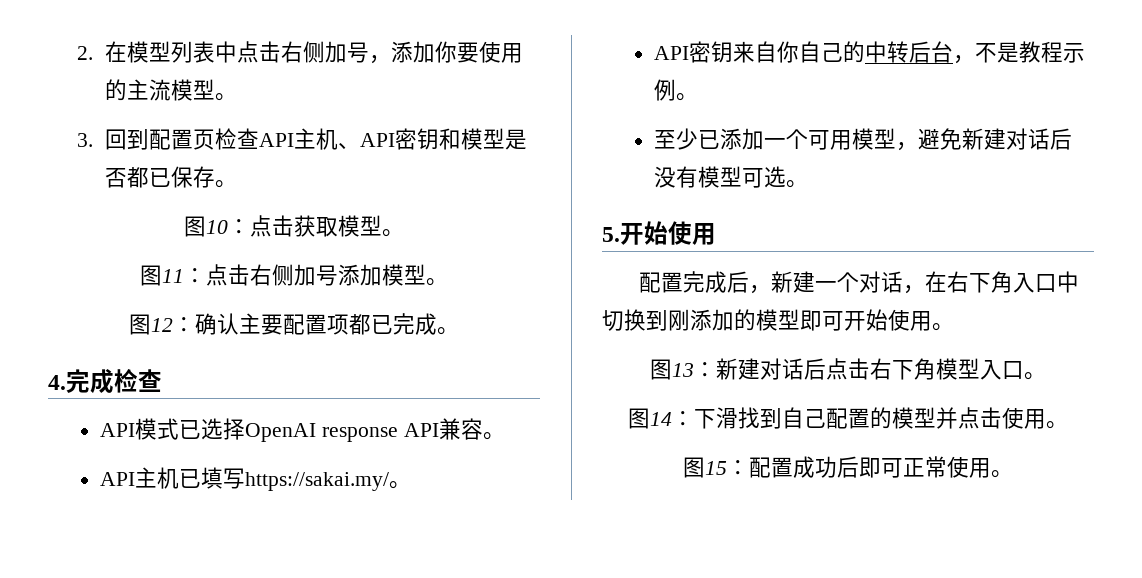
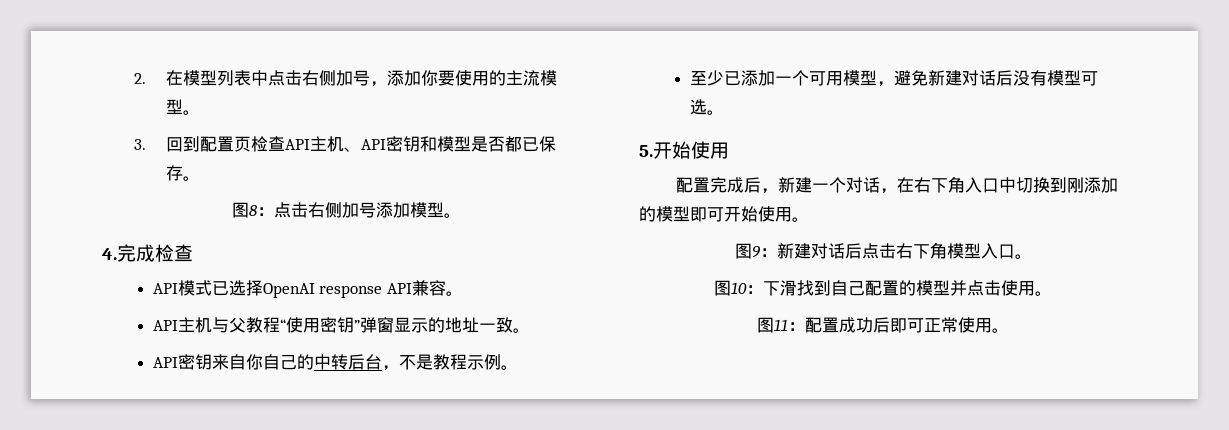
- 图10：点击获取模型。
- 图11：点击右侧加号添加模型。
+ 图8：点击右侧加号添加模型。
- 图12：确认主要配置项都已完成。
- API主机已填写https://sakai.my/。
+ API主机与父教程“使用密钥”弹窗显示的地址一致。
- 图13：新建对话后点击右下角模型入口。
+ 图9：新建对话后点击右下角模型入口。
- 图14：下滑找到自己配置的模型并点击使用。
+ 图10：下滑找到自己配置的模型并点击使用。
- 图15：配置成功后即可正常使用。
+ 图11：配置成功后即可正常使用。

